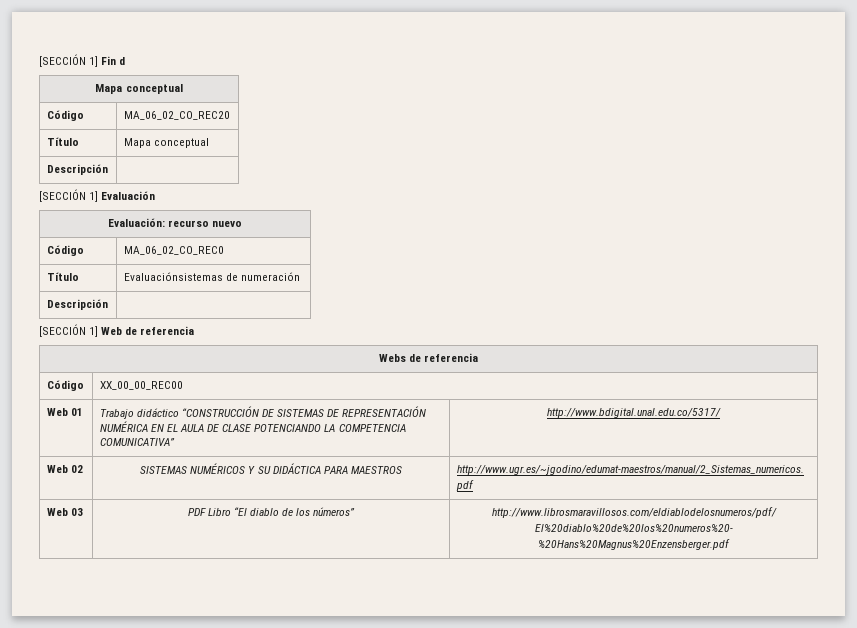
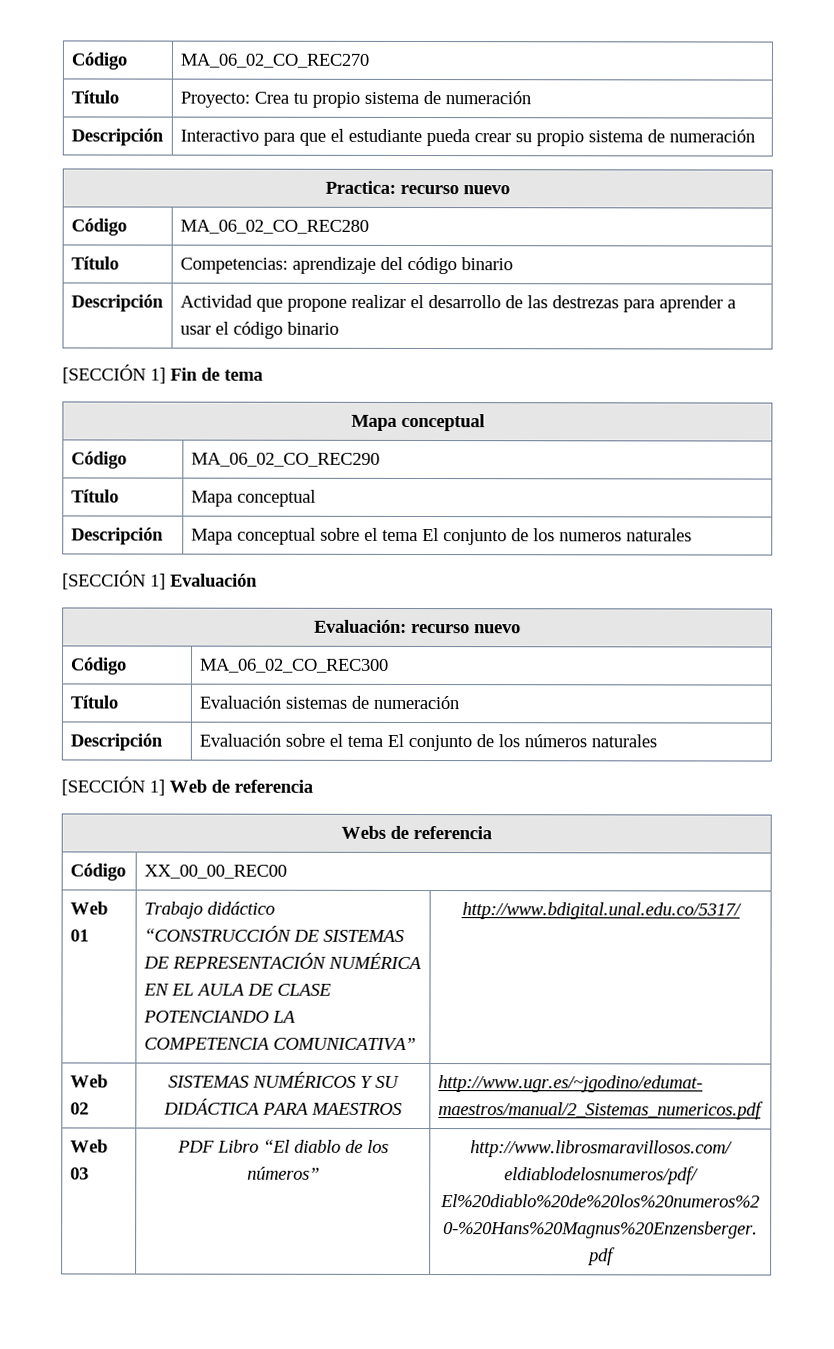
+ Código | MA_06_02_CO_REC270
+ Título | Proyecto: Crea tu propio sistema de numeración
+ Descripción | Interactivo para que el estudiante pueda crear su propio sistema de numeración
+ Practica: recurso nuevo
+ Código | MA_06_02_CO_REC280
+ Título | Competencias: aprendizaje del código binario
+ Descripción | Actividad que propone realizar el desarrollo de las destrezas para aprender a usar el código binario
- [SECCIÓN 1] Fin d
+ [SECCIÓN 1] Fin de tema
- Código | MA_06_02_CO_REC20
+ Código | MA_06_02_CO_REC290
  Título | Mapa conceptual
- Descripción |
+ Descripción | Mapa conceptual sobre el tema El conjunto de los numeros naturales
- Código | MA_06_02_CO_REC0
- Título | Evaluaciónsistemas de numeración
- Descripción |
+ Código | MA_06_02_CO_REC300
+ Título | Evaluación sistemas de numeración
+ Descripción | Evaluación sobre el tema El conjunto de los números naturales

